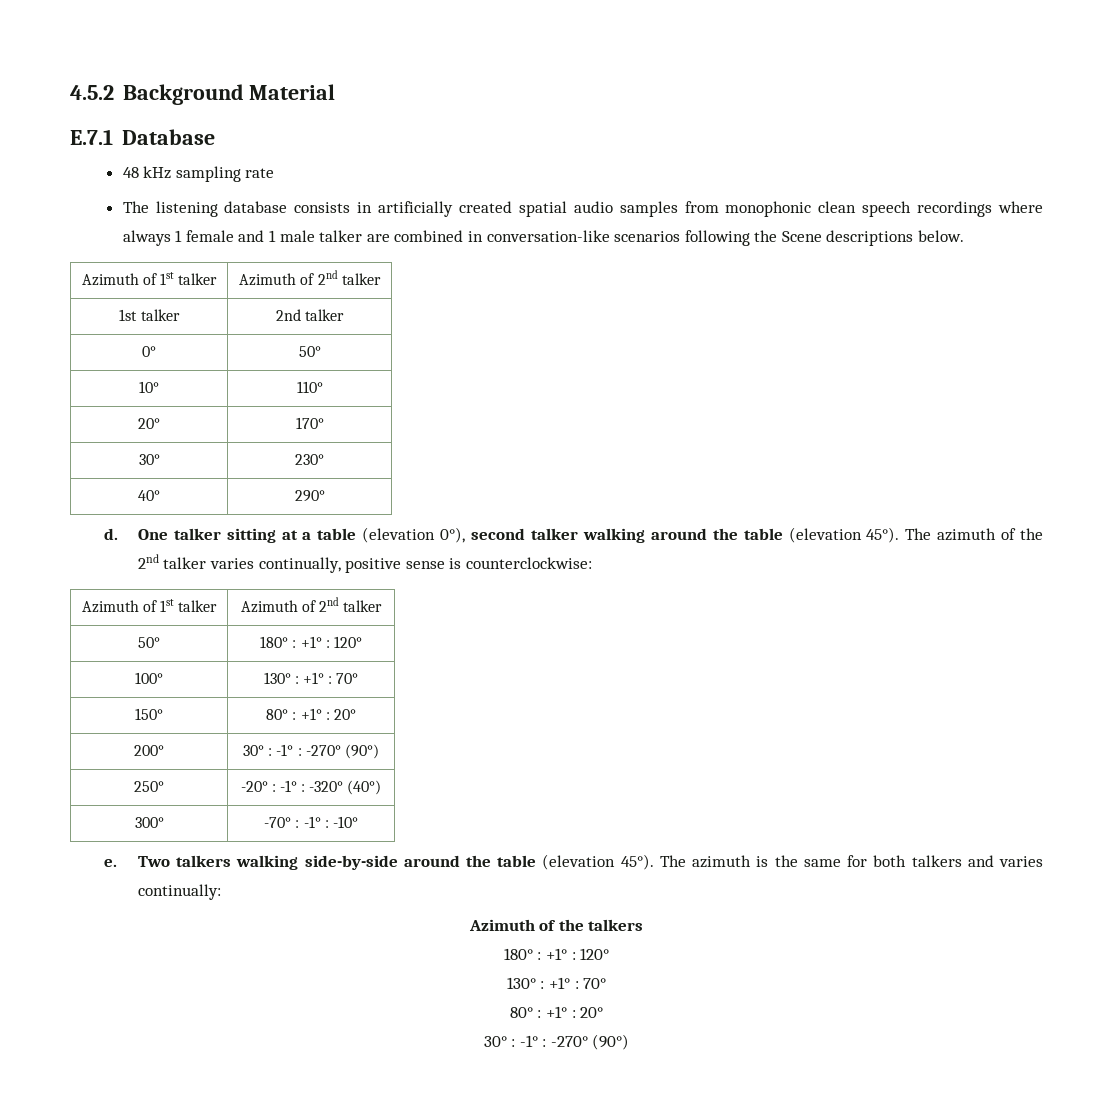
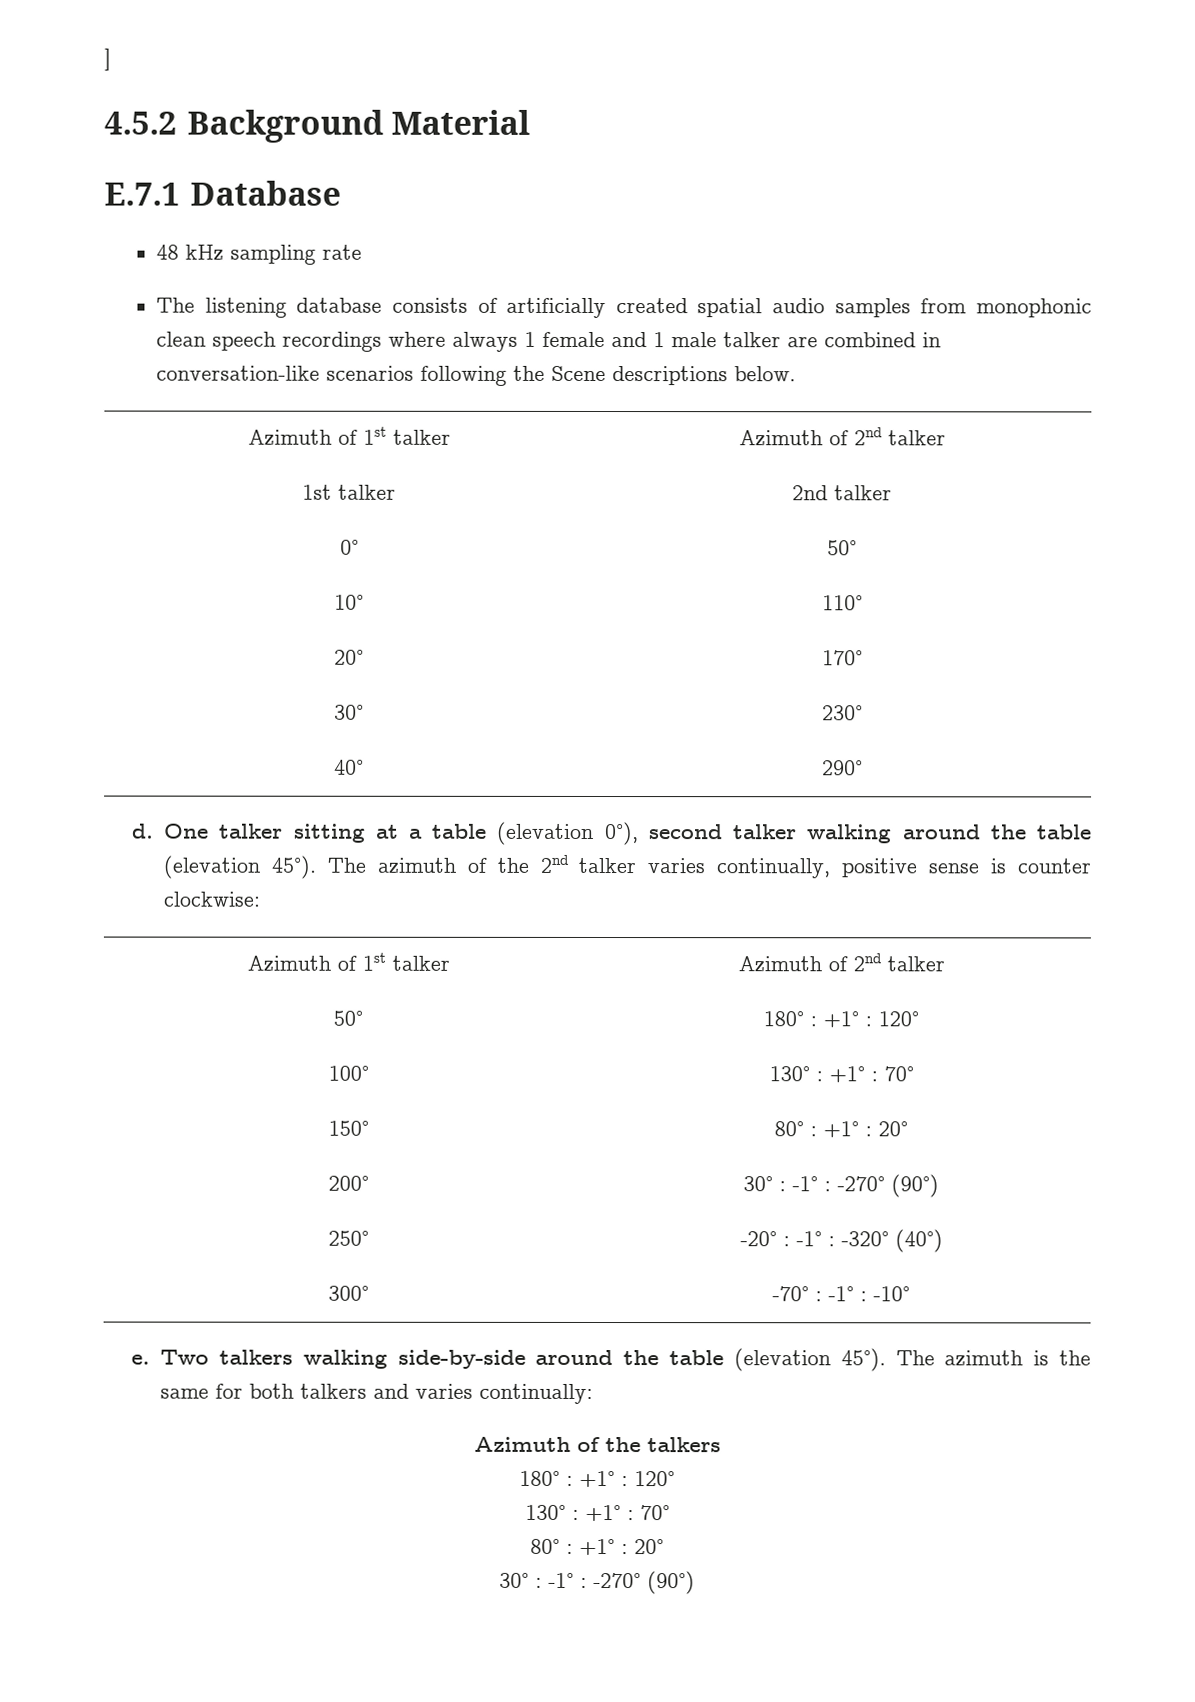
+ ]
- The listening database consists in artificially created spatial audio samples from monophonic clean speech recordings where always 1 female and 1 male talker are combined in conversation-like scenarios following the Scene descriptions below.
+ The listening database consists of artificially created spatial audio samples from monophonic clean speech recordings where always 1 female and 1 male talker are combined in conversation-like scenarios following the Scene descriptions below.
- The azimuth of the 2nd talker varies continually, positive sense is counterclockwise:
+ The azimuth of the 2nd talker varies continually, positive sense is counter clockwise:

